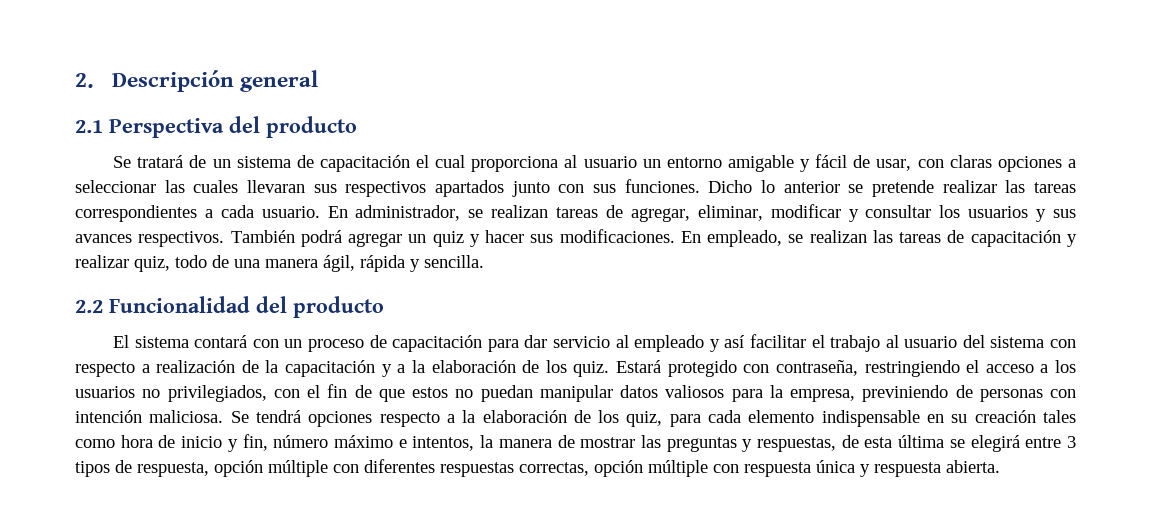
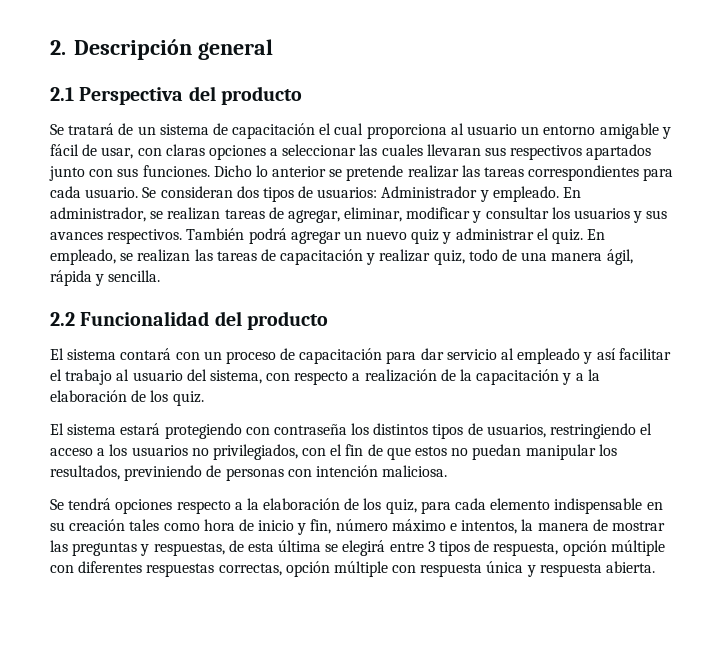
- Dicho lo anterior se pretende realizar las tareas correspondientes a cada usuario.
+ Dicho lo anterior se pretende realizar las tareas correspondientes para cada usuario.
+ Se consideran dos tipos de usuarios: Administrador y empleado.
- También podrá agregar un quiz y hacer sus modificaciones.
+ También podrá agregar un nuevo quiz y administrar el quiz.
- El sistema contará con un proceso de capacitación para dar servicio al empleado y así facilitar el trabajo al usuario del sistema con respecto a realización de la capacitación y a la elaboración de los quiz. Estará protegido con contraseña, restringiendo el acceso a los usuarios no privilegiados, con el fin de que estos no puedan manipular datos valiosos para la empresa, previniendo de personas con intención maliciosa. Se tendrá opciones respecto a la elaboración de los quiz, para cada elemento indispensable en su creación tales como hora de inicio y fin, número máximo e intentos, la manera de mostrar las preguntas y respuestas, de esta última se elegirá entre 3 tipos de respuesta, opción múltiple con diferentes respuestas correctas, opción múltiple con respuesta única y respuesta abierta.
+ El sistema contará con un proceso de capacitación para dar servicio al empleado y así facilitar el trabajo al usuario del sistema, con respecto a realización de la capacitación y a la elaboración de los quiz.
+ El sistema estará protegiendo con contraseña los distintos tipos de usuarios, restringiendo el acceso a los usuarios no privilegiados, con el fin de que estos no puedan manipular los resultados, previniendo de personas con intención maliciosa.
+ Se tendrá opciones respecto a la elaboración de los quiz, para cada elemento indispensable en su creación tales como hora de inicio y fin, número máximo e intentos, la manera de mostrar las preguntas y respuestas, de esta última se elegirá entre 3 tipos de respuesta, opción múltiple con diferentes respuestas correctas, opción múltiple con respuesta única y respuesta abierta.

